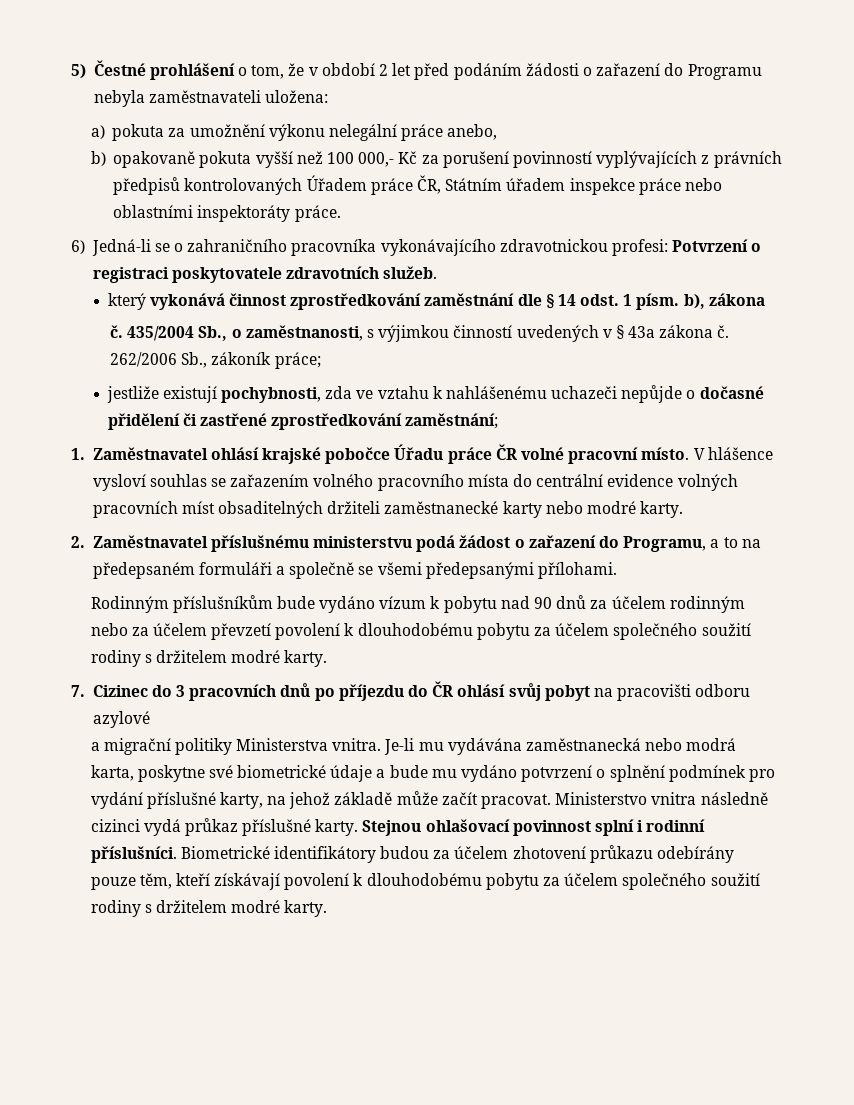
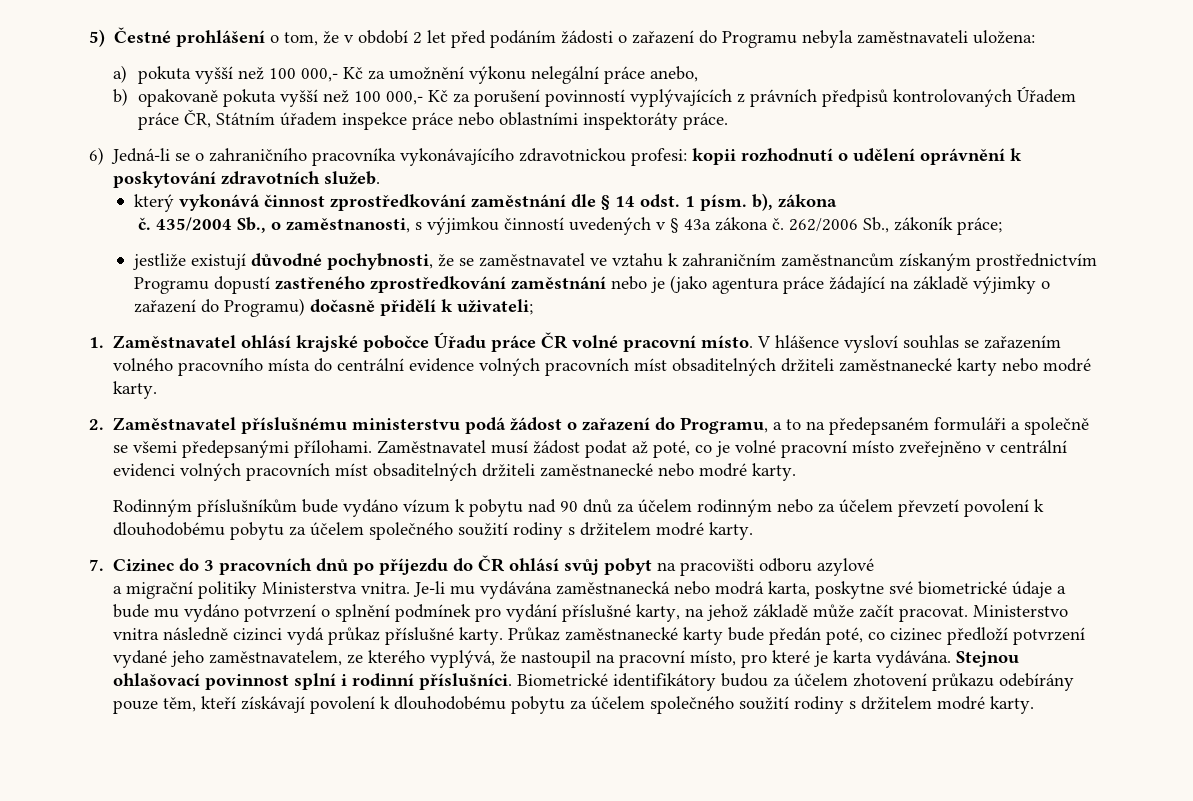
- a) pokuta za umožnění výkonu nelegální práce anebo,
+ a) pokuta vyšší než 100 000,- Kč za umožnění výkonu nelegální práce anebo,
- 6) Jedná-li se o zahraničního pracovníka vykonávajícího zdravotnickou profesi: Potvrzení o registraci poskytovatele zdravotních služeb.
+ 6) Jedná-li se o zahraničního pracovníka vykonávajícího zdravotnickou profesi: kopii rozhodnutí o udělení oprávnění k poskytování zdravotních služeb.
- jestliže existují pochybnosti, zda ve vztahu k nahlášenému uchazeči nepůjde o dočasné přidělení či zastřené zprostředkování zaměstnání;
+ jestliže existují důvodné pochybnosti, že se zaměstnavatel ve vztahu k zahraničním zaměstnancům získaným prostřednictvím Programu dopustí zastřeného zprostředkování zaměstnání nebo je (jako agentura práce žádající na základě výjimky o zařazení do Programu) dočasně přidělí k uživateli;
+ Zaměstnavatel musí žádost podat až poté, co je volné pracovní místo zveřejněno v centrální evidenci volných pracovních míst obsaditelných držiteli zaměstnanecké nebo modré karty.
+ Průkaz zaměstnanecké karty bude předán poté, co cizinec předloží potvrzení vydané jeho zaměstnavatelem, ze kterého vyplývá, že nastoupil na pracovní místo, pro které je karta vydávána.

